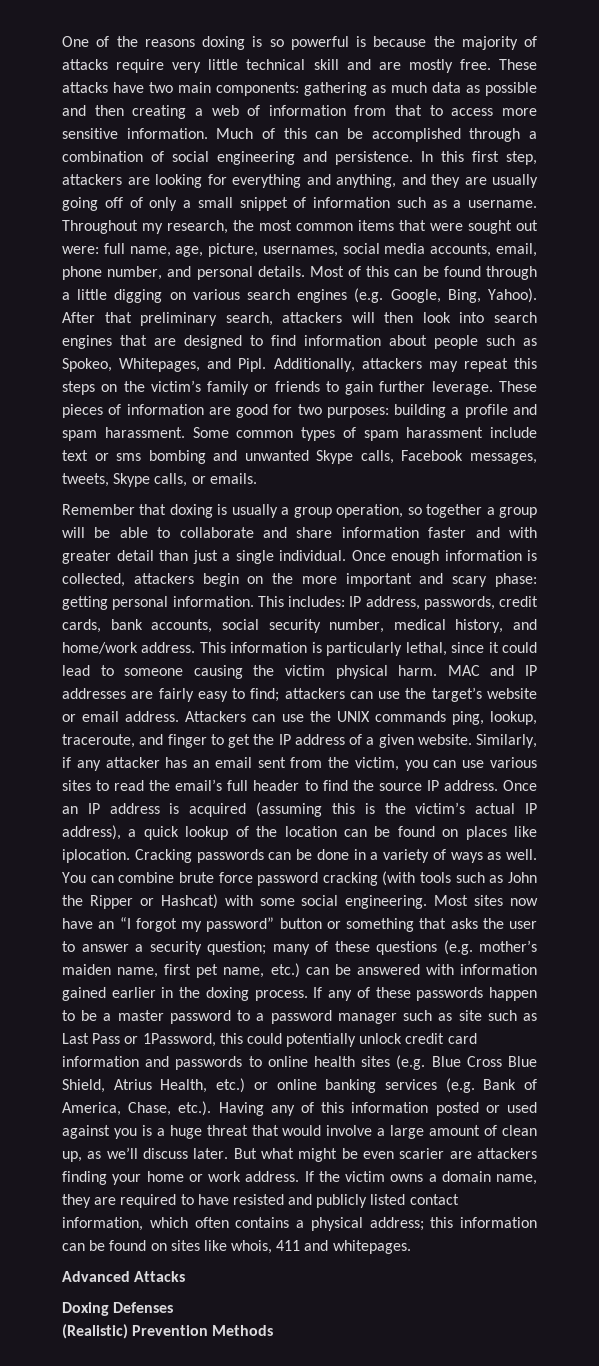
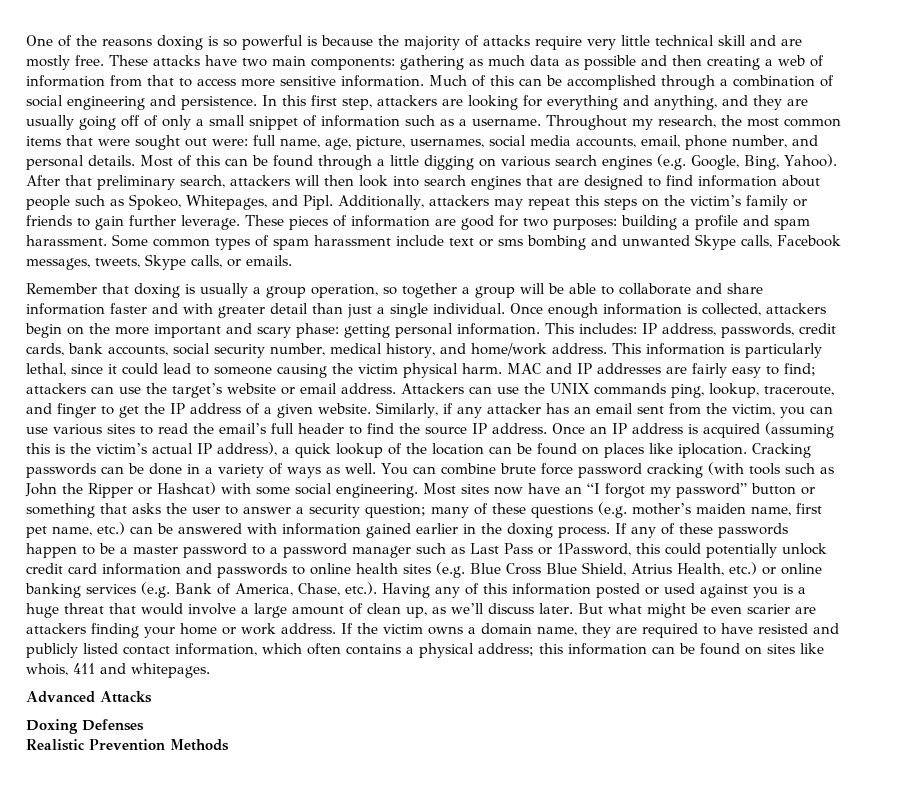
- If any of these passwords happen to be a master password to a password manager such as site such as Last Pass or 1Password, this could potentially unlock credit card information and passwords to online health sites (e.g. Blue Cross Blue Shield, Atrius Health, etc.) or online banking services (e.g. Bank of America, Chase, etc.). Having any of this information posted or used against you is a huge threat that would involve a large amount of clean up, as we’ll discuss later.
+ If any of these passwords happen to be a master password to a password manager such as Last Pass or 1Password, this could potentially unlock credit card information and passwords to online health sites (e.g. Blue Cross Blue Shield, Atrius Health, etc.) or online banking services (e.g. Bank of America, Chase, etc.). Having any of this information posted or used against you is a huge threat that would involve a large amount of clean up, as we’ll discuss later.
- (Realistic) Prevention Methods
+ Realistic Prevention Methods

